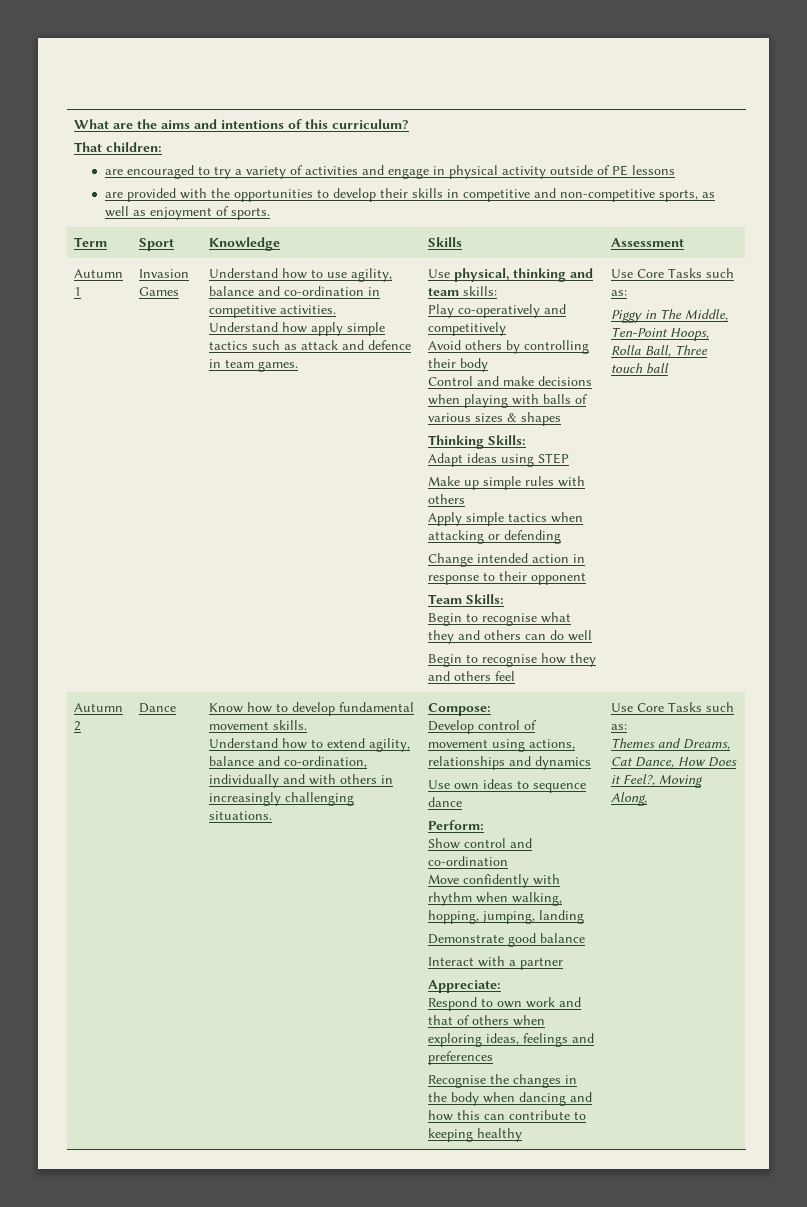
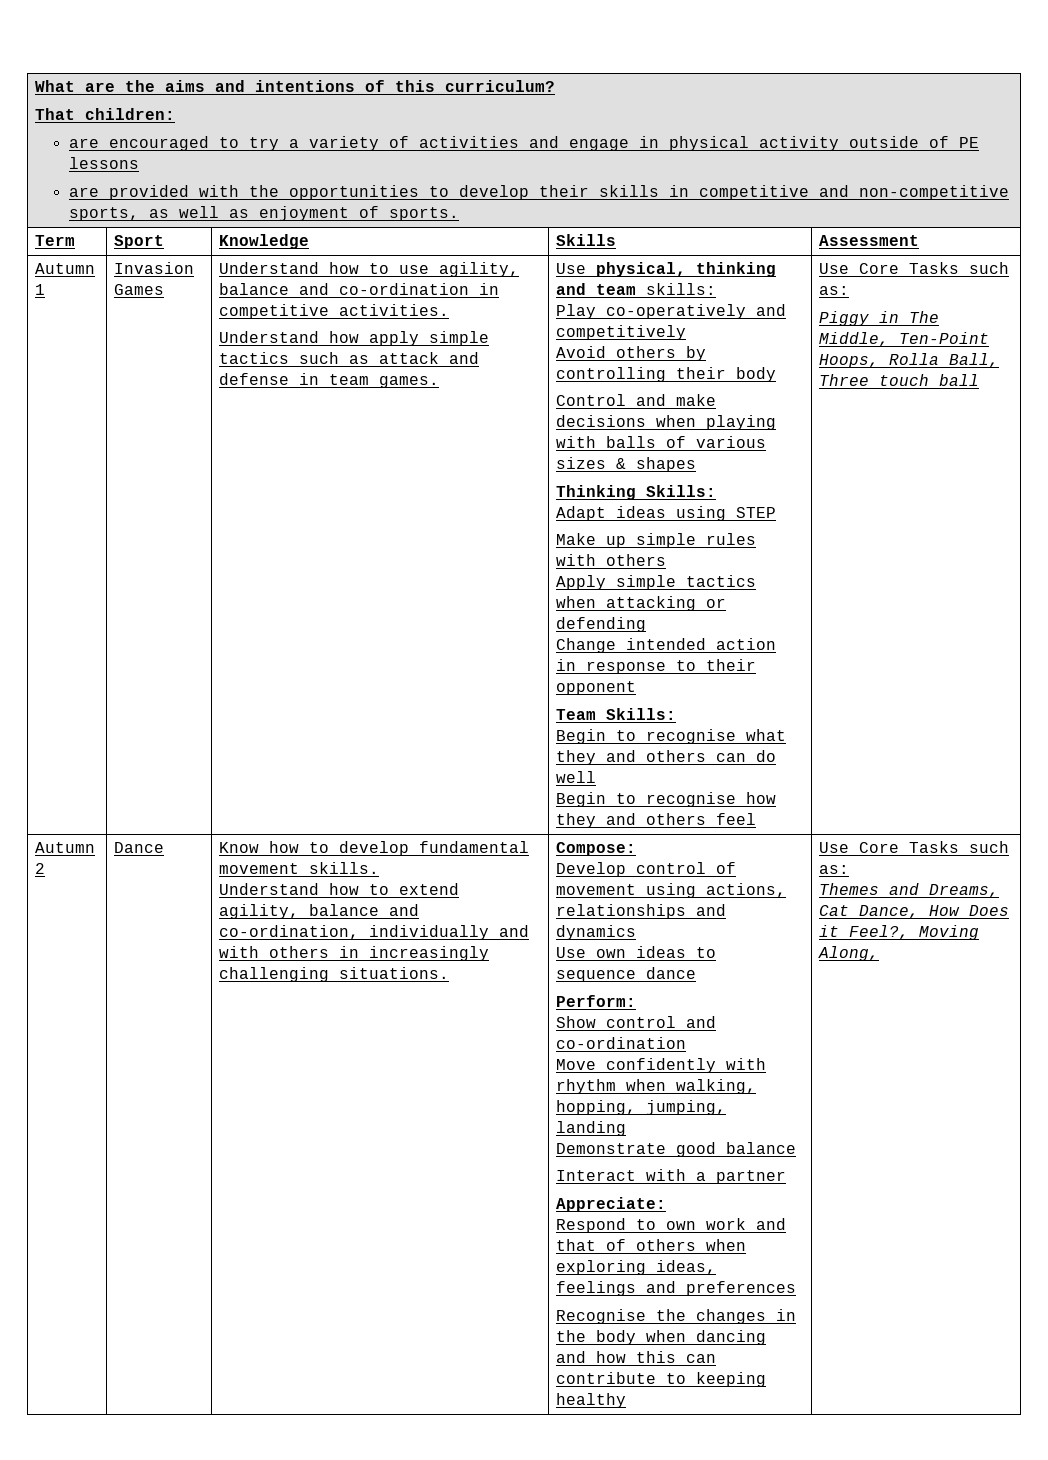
- Understand how apply simple tactics such as attack and defence in team games.
+ Understand how apply simple tactics such as attack and defense in team games.

